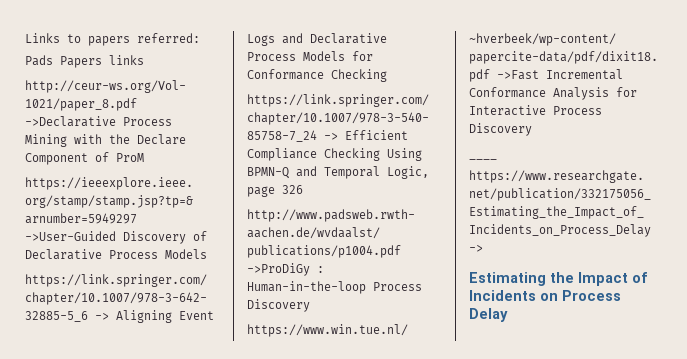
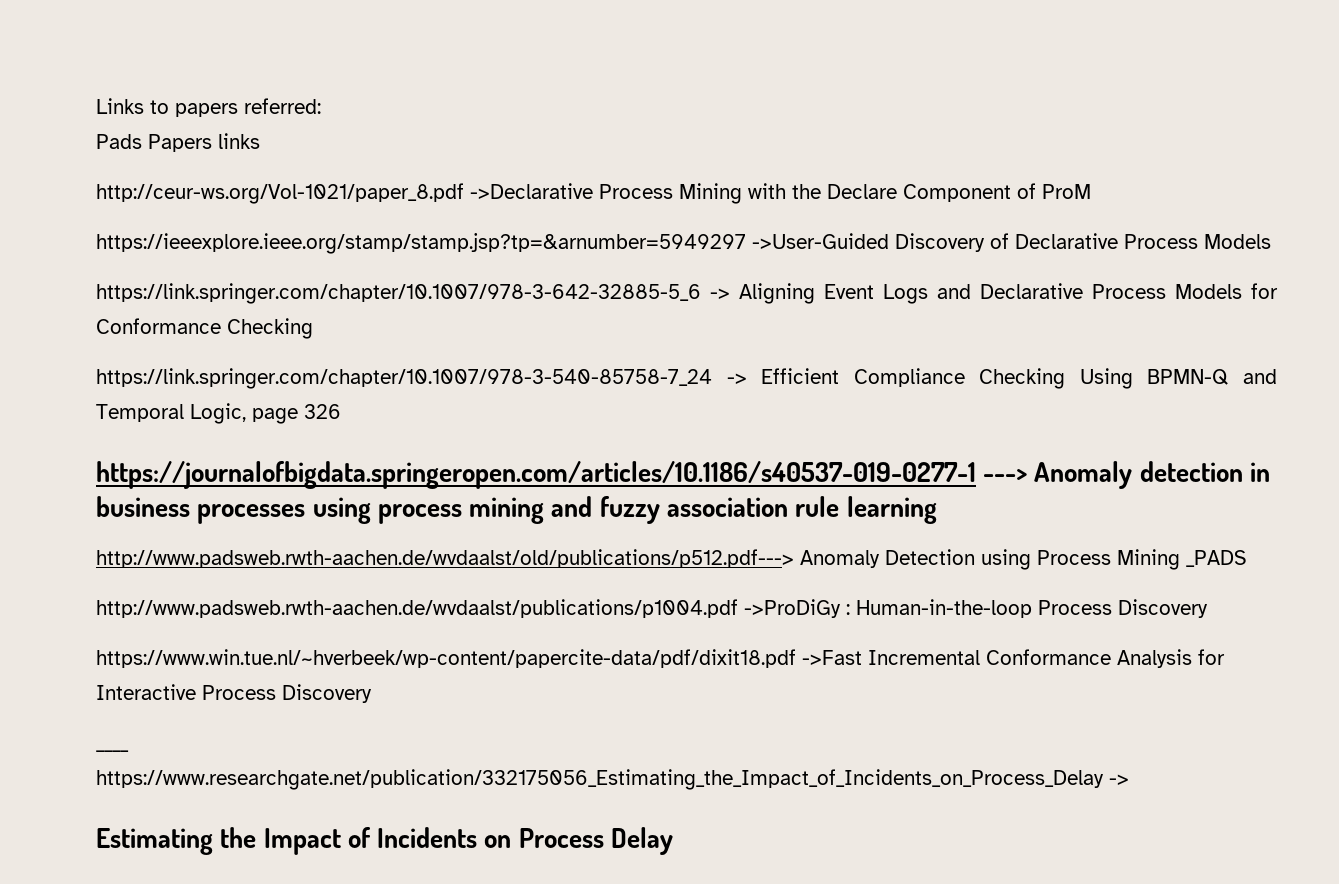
+ https://journalofbigdata.springeropen.com/articles/10.1186/s40537-019-0277-1 ---> Anomaly detection in business processes using process mining and fuzzy association rule learning
+ http://www.padsweb.rwth-aachen.de/wvdaalst/old/publications/p512.pdf---> Anomaly Detection using Process Mining _PADS

